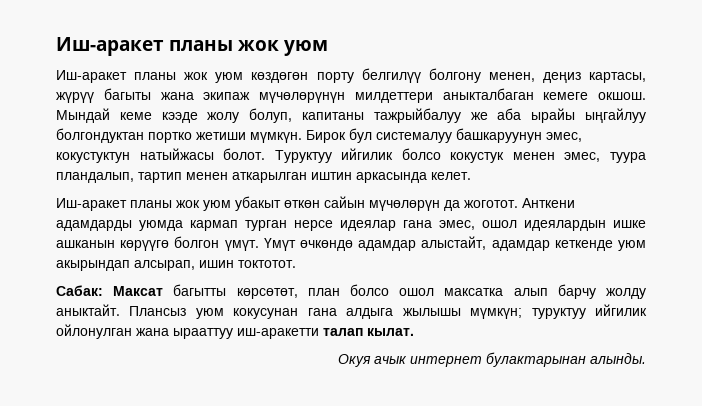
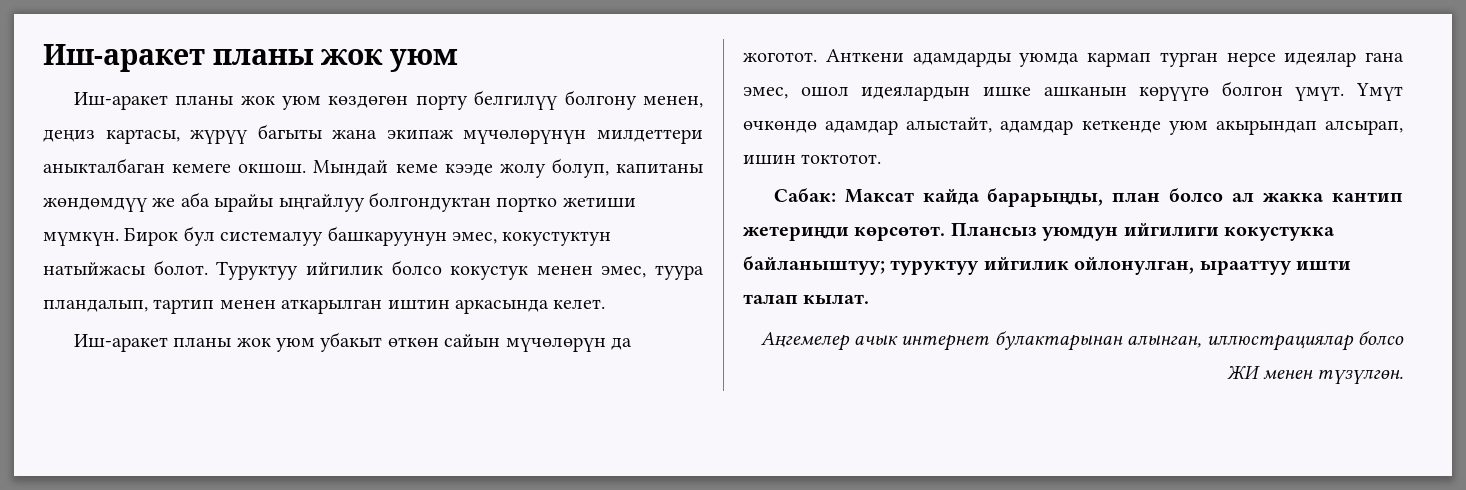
- Мындай кеме кээде жолу болуп, капитаны тажрыйбалуу же аба ырайы ыңгайлуу болгондуктан портко жетиши мүмкүн.
+ Мындай кеме кээде жолу болуп, капитаны жөндөмдүү же аба ырайы ыңгайлуу болгондуктан портко жетиши мүмкүн.
- Сабак: Максат багытты көрсөтөт, план болсо ошол максатка алып барчу жолду аныктайт. Плансыз уюм кокусунан гана алдыга жылышы мүмкүн; туруктуу ийгилик ойлонулган жана ырааттуу иш-аракетти талап кылат.
+ Сабак: Максат кайда барарыңды, план болсо ал жакка кантип жетериңди көрсөтөт. Плансыз уюмдун ийгилиги кокустукка байланыштуу; туруктуу ийгилик ойлонулган, ырааттуу ишти талап кылат.
- Окуя ачык интернет булактарынан алынды.
+ Аңгемелер ачык интернет булактарынан алынган, иллюстрациялар болсо ЖИ менен түзүлгөн.

